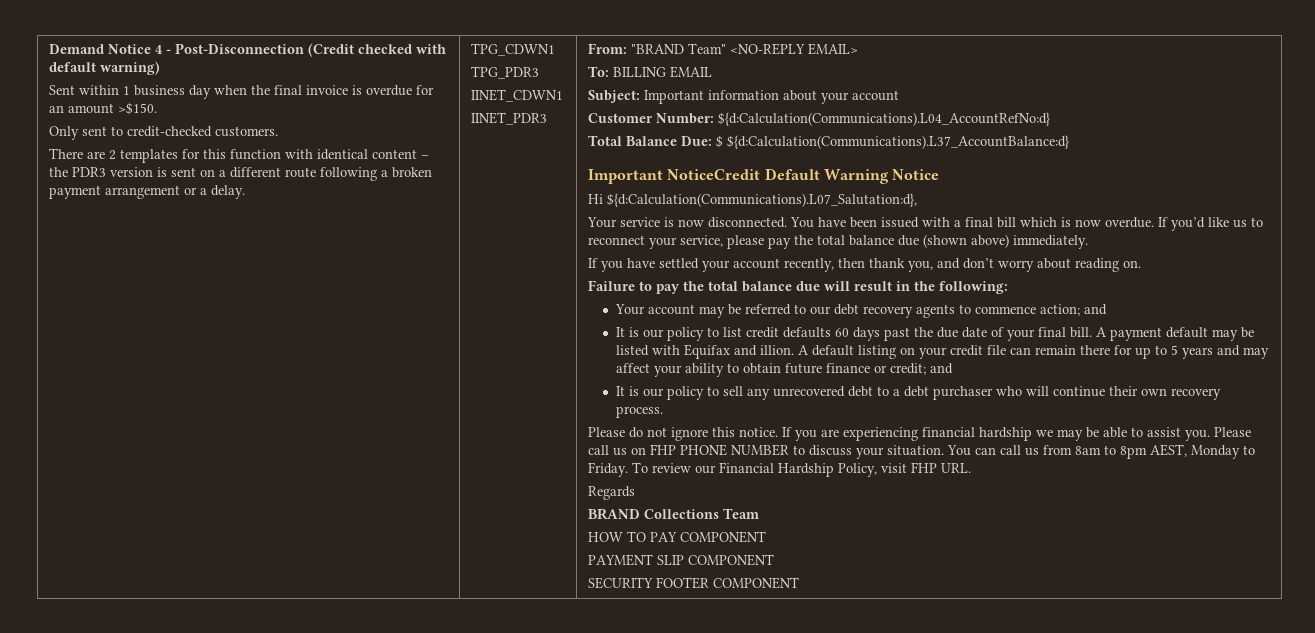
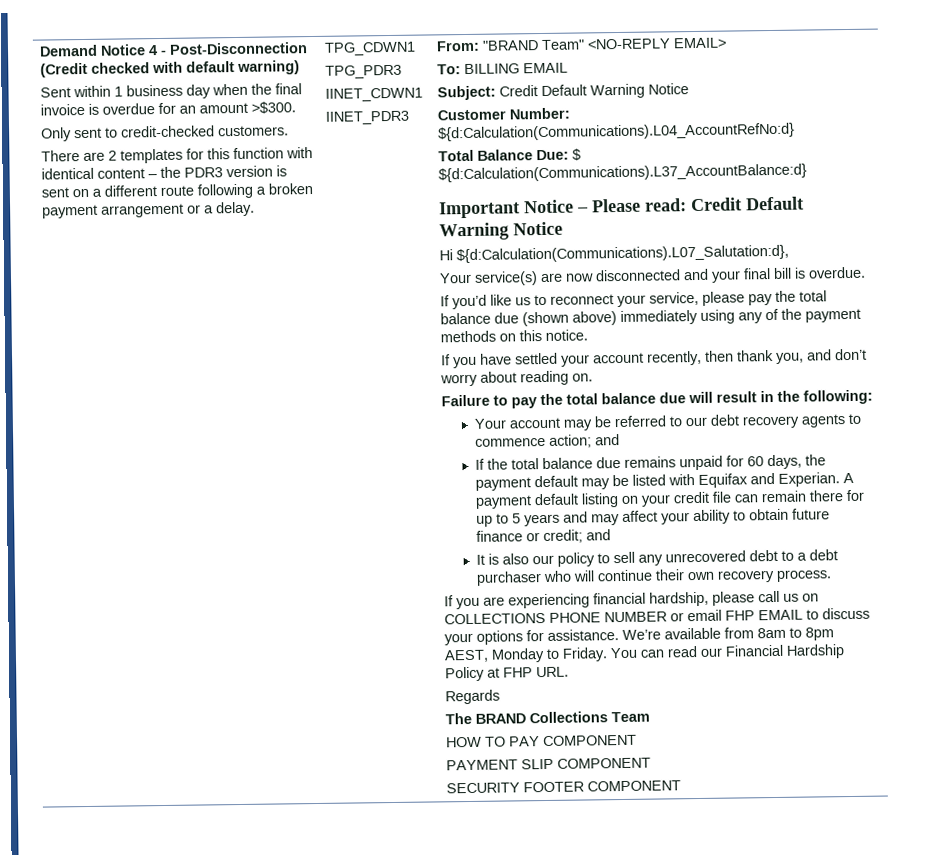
- Sent within 1 business day when the final invoice is overdue for an amount >$150.
+ Sent within 1 business day when the final invoice is overdue for an amount >$300.
- Subject: Important information about your account
+ Subject: Credit Default Warning Notice
- Important NoticeCredit Default Warning Notice
+ Important Notice – Please read: Credit Default Warning Notice
- Your service is now disconnected. You have been issued with a final bill which is now overdue. If you’d like us to reconnect your service, please pay the total balance due (shown above) immediately.
+ Your service(s) are now disconnected and your final bill is overdue.
+ If you’d like us to reconnect your service, please pay the total balance due (shown above) immediately using any of the payment methods on this notice.
- It is our policy to list credit defaults 60 days past the due date of your final bill. A payment default may be listed with Equifax and illion. A default listing on your credit file can remain there for up to 5 years and may affect your ability to obtain future finance or credit; and
+ If the total balance due remains unpaid for 60 days, the payment default may be listed with Equifax and Experian. A payment default listing on your credit file can remain there for up to 5 years and may affect your ability to obtain future finance or credit; and
- It is our policy to sell any unrecovered debt to a debt purchaser who will continue their own recovery process.
+ It is also our policy to sell any unrecovered debt to a debt purchaser who will continue their own recovery process.
- Please do not ignore this notice. If you are experiencing financial hardship we may be able to assist you. Please call us on FHP PHONE NUMBER to discuss your situation. You can call us from 8am to 8pm AEST, Monday to Friday.
+ If you are experiencing financial hardship, please call us on COLLECTIONS PHONE NUMBER or email FHP EMAIL to discuss your options for assistance. We’re available from 8am to 8pm AEST, Monday to Friday.
- To review our Financial Hardship Policy, visit FHP URL.
+ You can read our Financial Hardship Policy at FHP URL.
- BRAND Collections Team
+ The BRAND Collections Team

